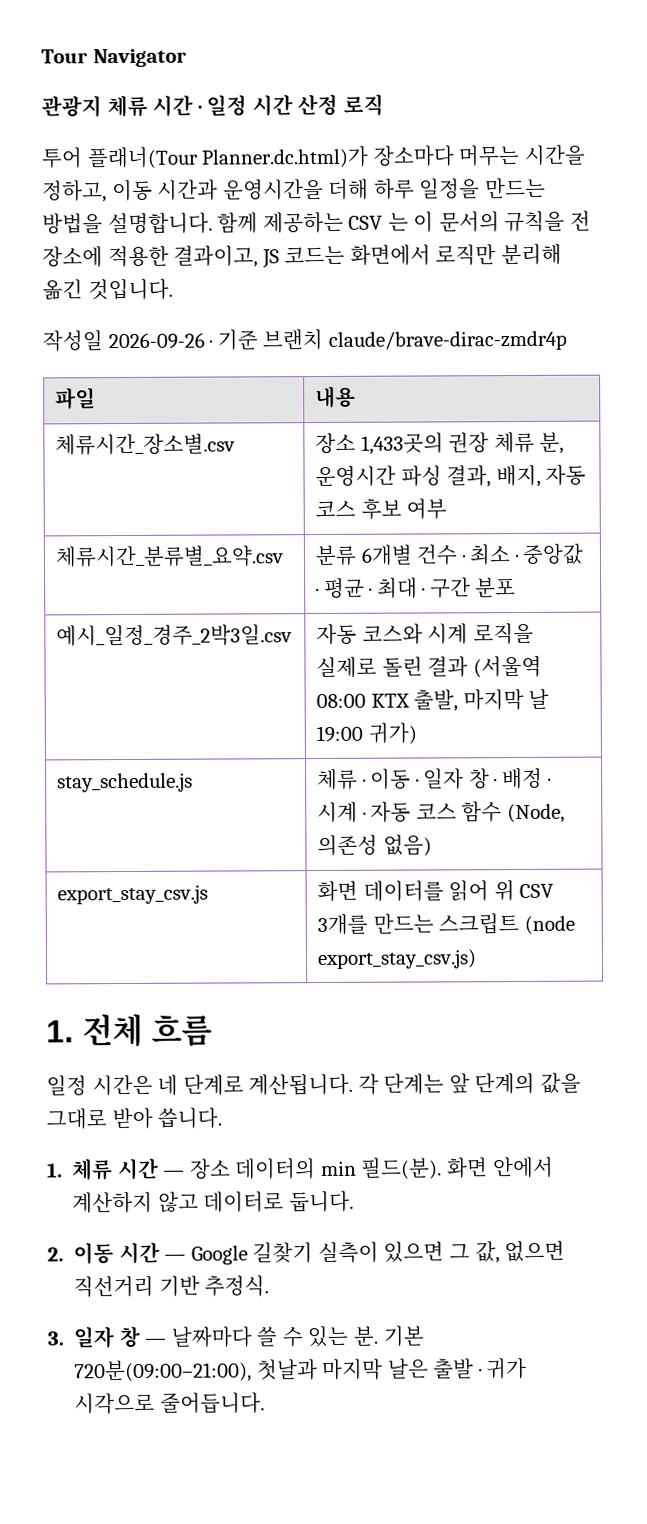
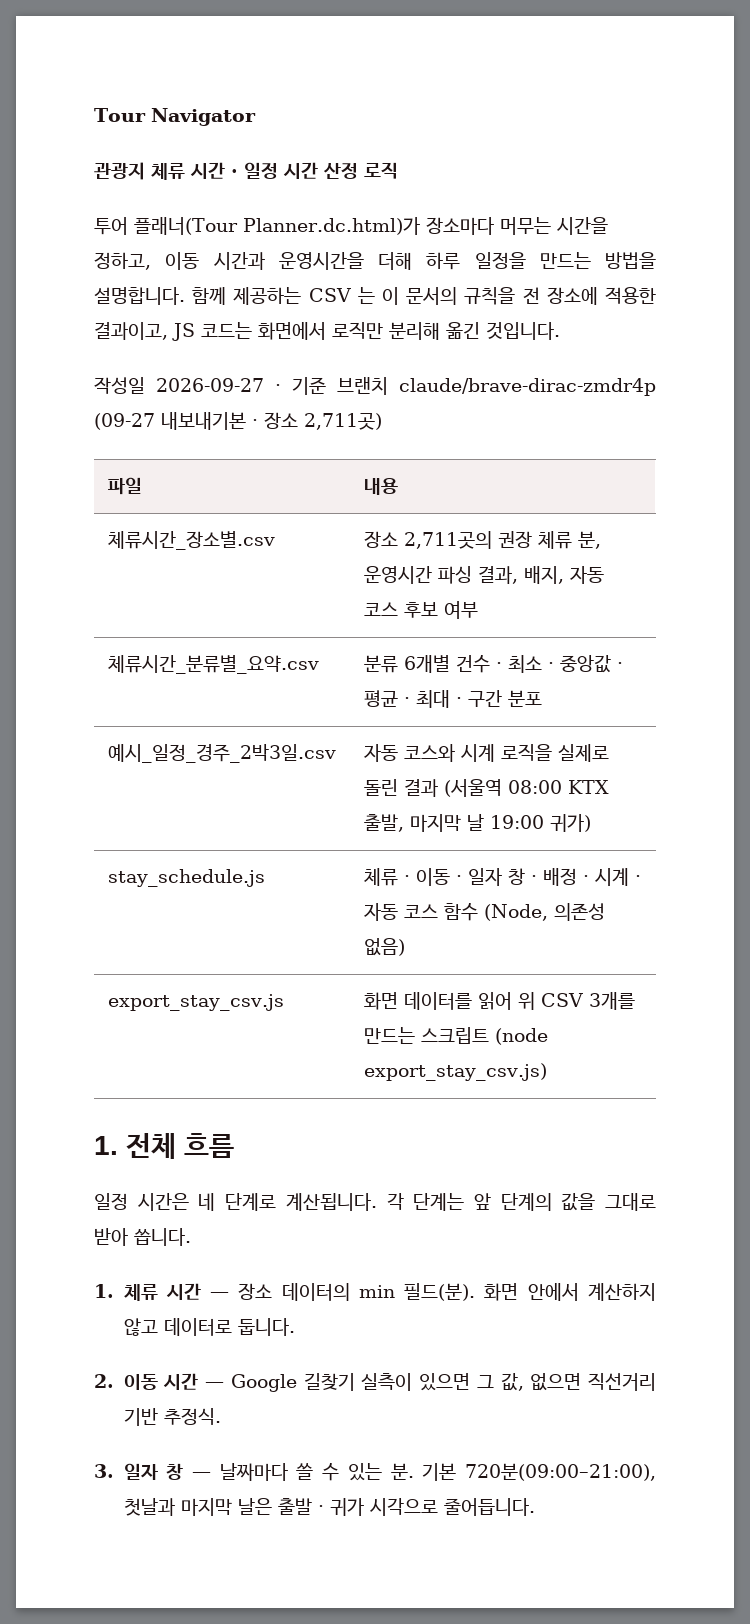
- 작성일 2026-09-26 · 기준 브랜치 claude/brave-dirac-zmdr4p
+ 작성일 2026-09-27 · 기준 브랜치 claude/brave-dirac-zmdr4p (09-27 내보내기본 · 장소 2,711곳)
- 체류시간_장소별.csv | 장소 1,433곳의 권장 체류 분, 운영시간 파싱 결과, 배지, 자동 코스 후보 여부
+ 체류시간_장소별.csv | 장소 2,711곳의 권장 체류 분, 운영시간 파싱 결과, 배지, 자동 코스 후보 여부

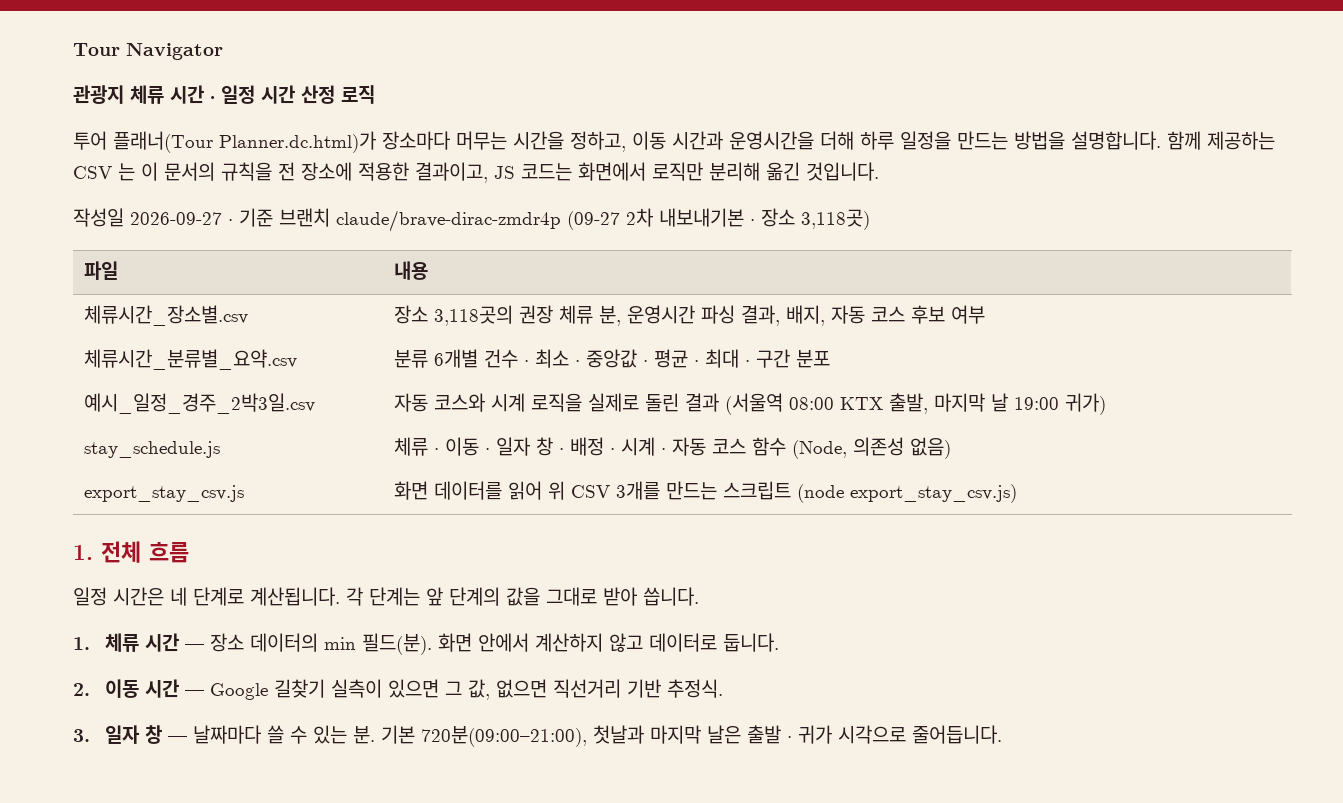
- 작성일 2026-09-27 · 기준 브랜치 claude/brave-dirac-zmdr4p (09-27 내보내기본 · 장소 2,711곳)
+ 작성일 2026-09-27 · 기준 브랜치 claude/brave-dirac-zmdr4p (09-27 2차 내보내기본 · 장소 3,118곳)
- 체류시간_장소별.csv | 장소 2,711곳의 권장 체류 분, 운영시간 파싱 결과, 배지, 자동 코스 후보 여부
+ 체류시간_장소별.csv | 장소 3,118곳의 권장 체류 분, 운영시간 파싱 결과, 배지, 자동 코스 후보 여부

